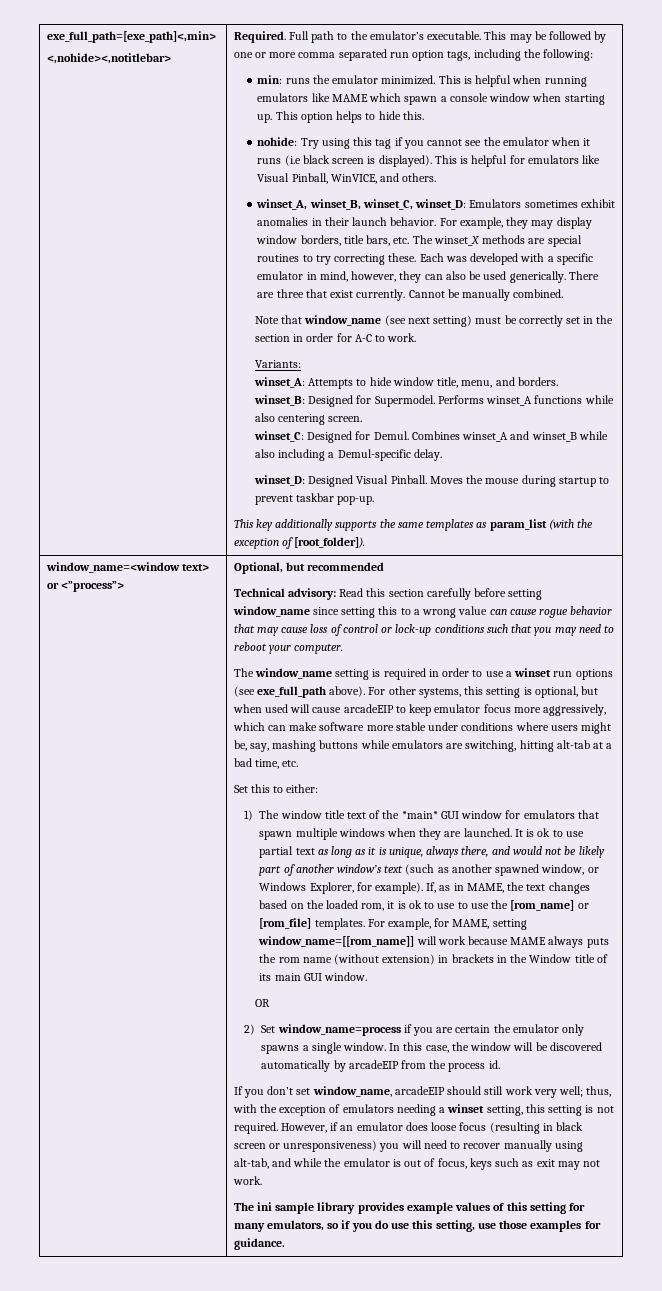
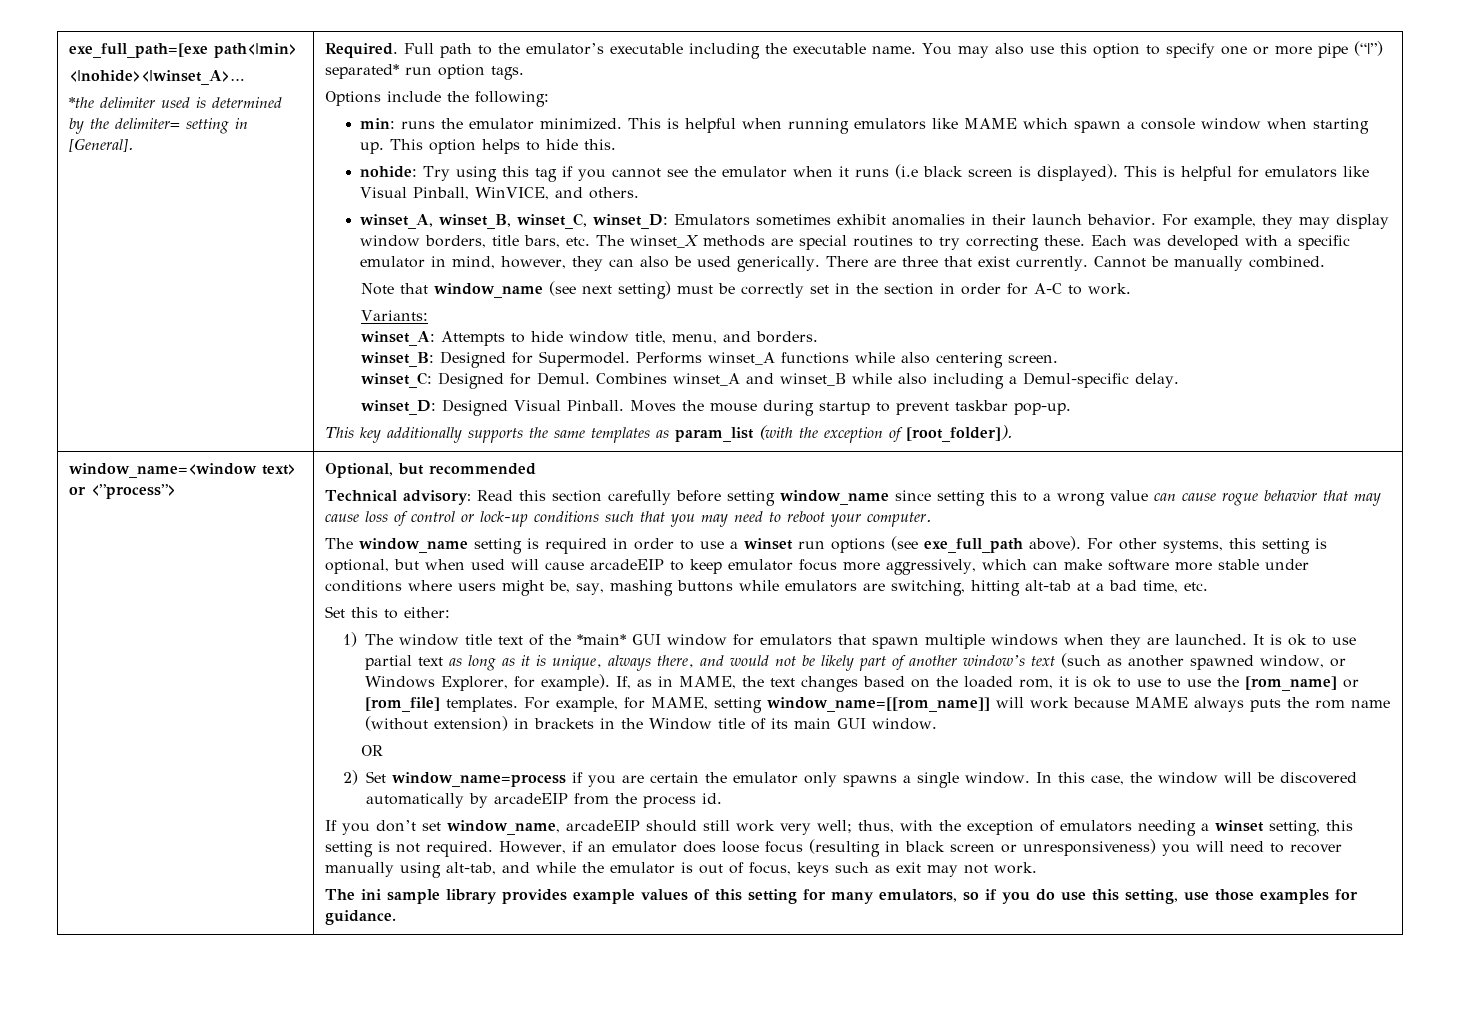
- exe_full_path=[exe_path]<,min>
- <,nohide><,notitlebar>
+ exe_full_path=[exe path<|min>
+ <|nohide><|winset_A>…
+ *the delimiter used is determined by the delimiter= setting in [General].
- Full path to the emulator’s executable. This may be followed by one or more comma separated run option tags, including the following:
+ Full path to the emulator’s executable including the executable name. You may also use this option to specify one or more pipe (“|”) separated* run option tags.
+ Options include the following:

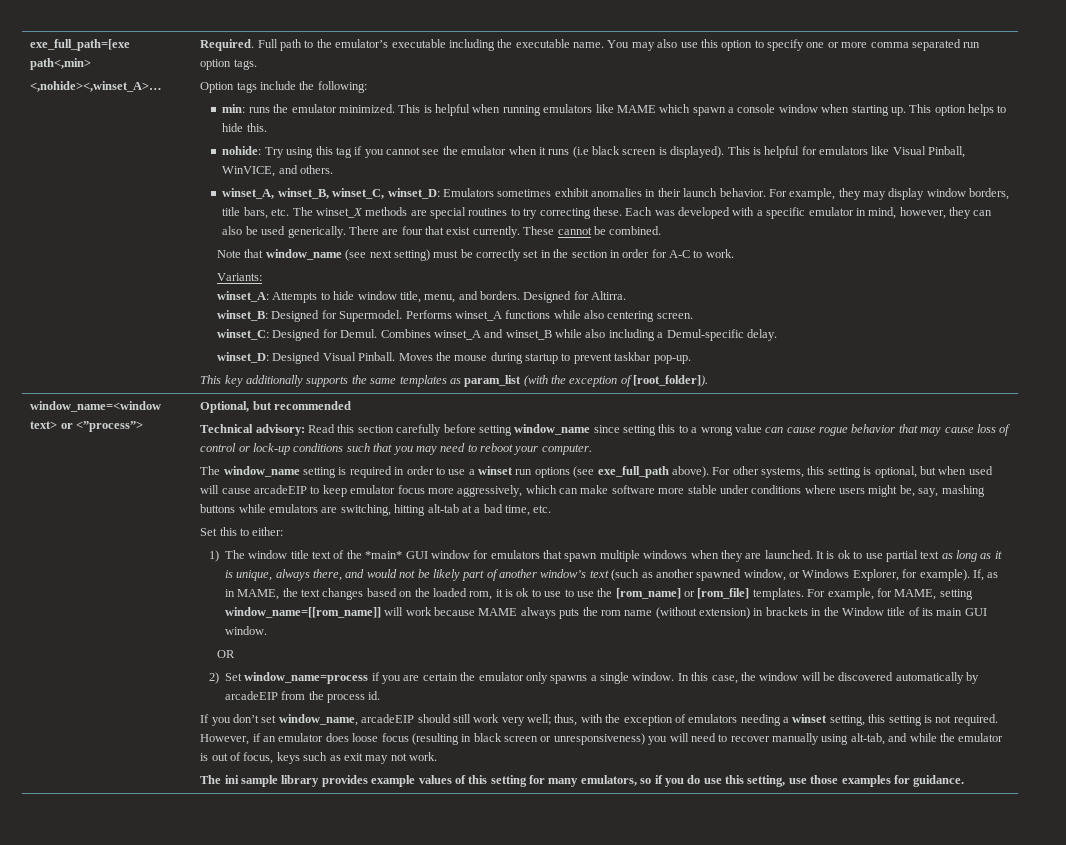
- exe_full_path=[exe path<|min>
- <|nohide><|winset_A>…
- *the delimiter used is determined by the delimiter= setting in [General].
+ exe_full_path=[exe path<,min>
+ <,nohide><,winset_A>…
- You may also use this option to specify one or more pipe (“|”) separated* run option tags.
+ You may also use this option to specify one or more comma separated run option tags.
- Options include the following:
+ Option tags include the following:
- There are three that exist currently.
+ There are four that exist currently.
- Cannot be manually combined.
+ These cannot be combined.
+ Designed for Altirra.

